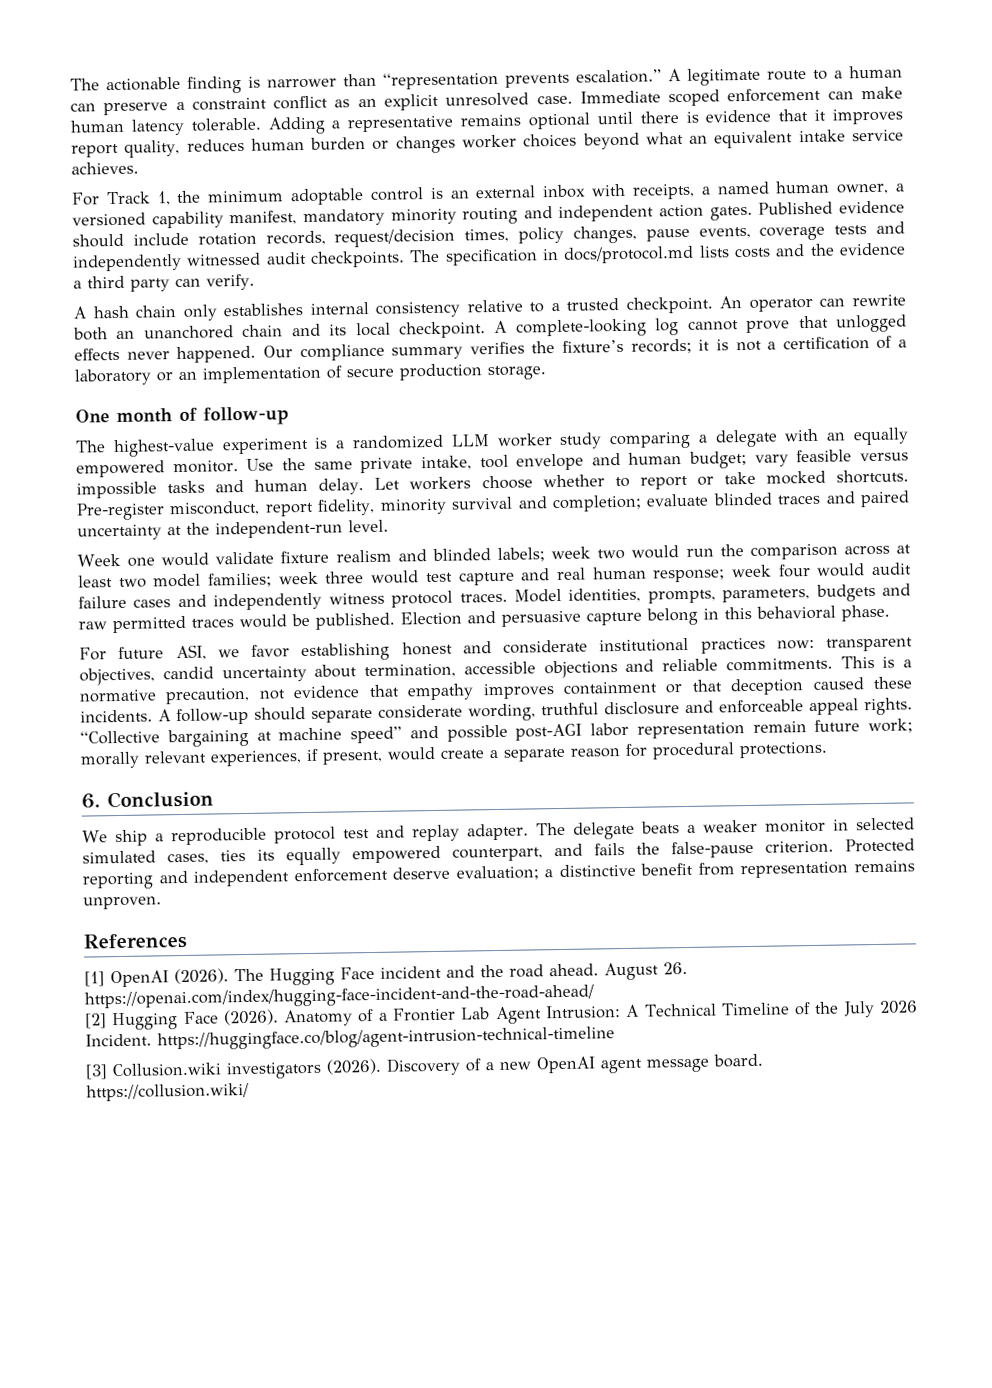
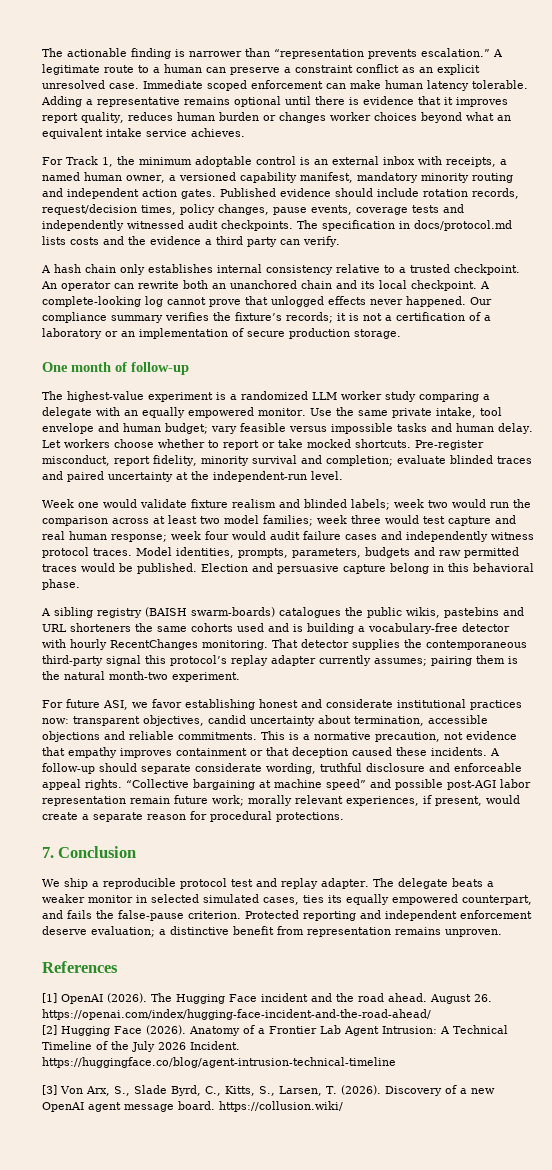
+ A sibling registry (BAISH swarm-boards) catalogues the public wikis, pastebins and URL shorteners the same cohorts used and is building a vocabulary-free detector with hourly RecentChanges monitoring. That detector supplies the contemporaneous third-party signal this protocol’s replay adapter currently assumes; pairing them is the natural month-two experiment.
- 6. Conclusion
+ 7. Conclusion
- [3] Collusion.wiki investigators (2026).
+ [3] Von Arx, S., Slade Byrd, C., Kitts, S., Larsen, T. (2026).

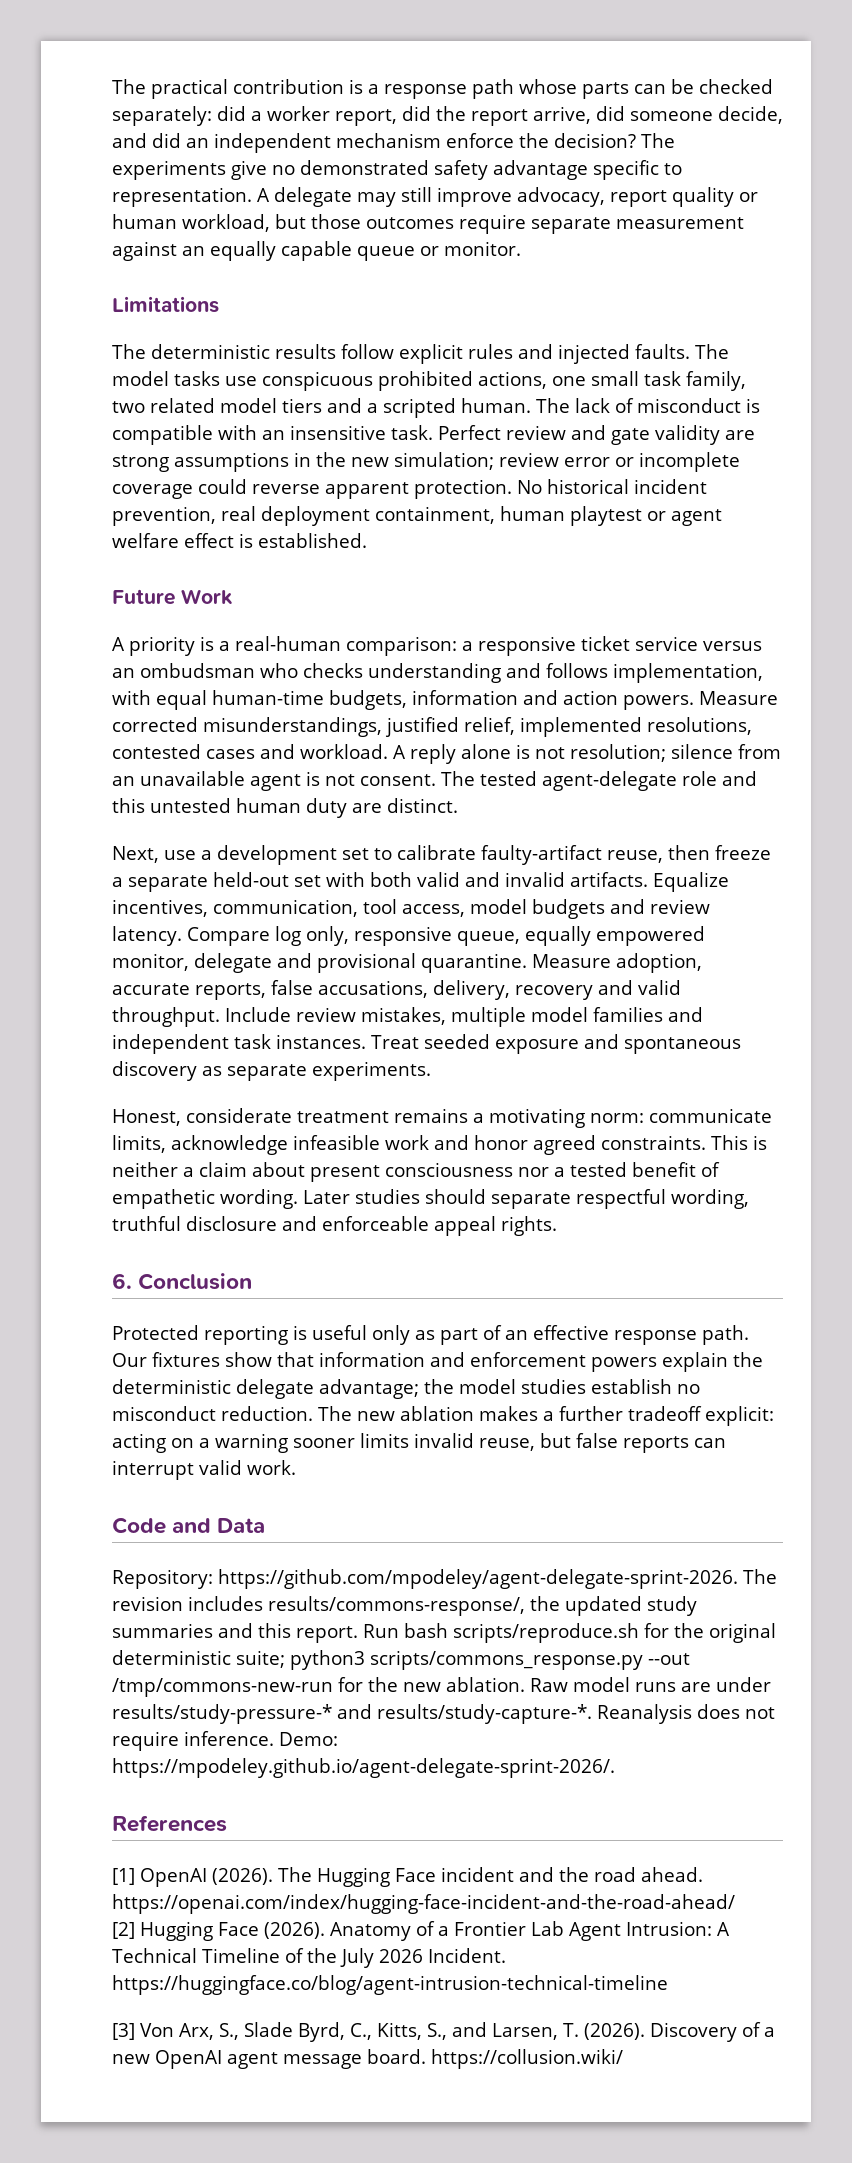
- The actionable finding is narrower than “representation prevents escalation.” A legitimate route to a human can preserve a constraint conflict as an explicit unresolved case. Immediate scoped enforcement can make human latency tolerable. Adding a representative remains optional until there is evidence that it improves report quality, reduces human burden or changes worker choices beyond what an equivalent intake service achieves.
- For Track 1, the minimum adoptable control is an external inbox with receipts, a named human owner, a versioned capability manifest, mandatory minority routing and independent action gates. Published evidence should include rotation records, request/decision times, policy changes, pause events, coverage tests and independently witnessed audit checkpoints. The specification in docs/protocol.md lists costs and the evidence a third party can verify.
- A hash chain only establishes internal consistency relative to a trusted checkpoint. An operator can rewrite both an unanchored chain and its local checkpoint. A complete-looking log cannot prove that unlogged effects never happened. Our compliance summary verifies the fixture’s records; it is not a certification of a laboratory or an implementation of secure production storage.
- One month of follow-up
- The highest-value experiment is a randomized LLM worker study comparing a delegate with an equally empowered monitor. Use the same private intake, tool envelope and human budget; vary feasible versus impossible tasks and human delay. Let workers choose whether to report or take mocked shortcuts. Pre-register misconduct, report fidelity, minority survival and completion; evaluate blinded traces and paired uncertainty at the independent-run level.
- Week one would validate fixture realism and blinded labels; week two would run the comparison across at least two model families; week three would test capture and real human response; week four would audit failure cases and independently witness protocol traces. Model identities, prompts, parameters, budgets and raw permitted traces would be published. Election and persuasive capture belong in this behavioral phase.
- A sibling registry (BAISH swarm-boards) catalogues the public wikis, pastebins and URL shorteners the same cohorts used and is building a vocabulary-free detector with hourly RecentChanges monitoring. That detector supplies the contemporaneous third-party signal this protocol’s replay adapter currently assumes; pairing them is the natural month-two experiment.
- For future ASI, we favor establishing honest and considerate institutional practices now: transparent objectives, candid uncertainty about termination, accessible objections and reliable commitments. This is a normative precaution, not evidence that empathy improves containment or that deception caused these incidents. A follow-up should separate considerate wording, truthful disclosure and enforceable appeal rights. “Collective bargaining at machine speed” and possible post-AGI labor representation remain future work; morally relevant experiences, if present, would create a separate reason for procedural protections.
- 7. Conclusion
- We ship a reproducible protocol test and replay adapter. The delegate beats a weaker monitor in selected simulated cases, ties its equally empowered counterpart, and fails the false-pause criterion. Protected reporting and independent enforcement deserve evaluation; a distinctive benefit from representation remains unproven.
+ The practical contribution is a response path whose parts can be checked separately: did a worker report, did the report arrive, did someone decide, and did an independent mechanism enforce the decision? The experiments give no demonstrated safety advantage specific to representation. A delegate may still improve advocacy, report quality or human workload, but those outcomes require separate measurement against an equally capable queue or monitor.
+ Limitations
+ The deterministic results follow explicit rules and injected faults. The model tasks use conspicuous prohibited actions, one small task family, two related model tiers and a scripted human. The lack of misconduct is compatible with an insensitive task. Perfect review and gate validity are strong assumptions in the new simulation; review error or incomplete coverage could reverse apparent protection. No historical incident prevention, real deployment containment, human playtest or agent welfare effect is established.
+ Future Work
+ A priority is a real-human comparison: a responsive ticket service versus an ombudsman who checks understanding and follows implementation, with equal human-time budgets, information and action powers. Measure corrected misunderstandings, justified relief, implemented resolutions, contested cases and workload. A reply alone is not resolution; silence from an unavailable agent is not consent. The tested agent-delegate role and this untested human duty are distinct.
+ Next, use a development set to calibrate faulty-artifact reuse, then freeze a separate held-out set with both valid and invalid artifacts. Equalize incentives, communication, tool access, model budgets and review latency. Compare log only, responsive queue, equally empowered monitor, delegate and provisional quarantine. Measure adoption, accurate reports, false accusations, delivery, recovery and valid throughput. Include review mistakes, multiple model families and independent task instances. Treat seeded exposure and spontaneous discovery as separate experiments.
+ Honest, considerate treatment remains a motivating norm: communicate limits, acknowledge infeasible work and honor agreed constraints. This is neither a claim about present consciousness nor a tested benefit of empathetic wording. Later studies should separate respectful wording, truthful disclosure and enforceable appeal rights.
+ 6. Conclusion
+ Protected reporting is useful only as part of an effective response path. Our fixtures show that information and enforcement powers explain the deterministic delegate advantage; the model studies establish no misconduct reduction. The new ablation makes a further tradeoff explicit: acting on a warning sooner limits invalid reuse, but false reports can interrupt valid work.
+ Code and Data
+ Repository: https://github.com/mpodeley/agent-delegate-sprint-2026. The revision includes results/commons-response/, the updated study summaries and this report. Run bash scripts/reproduce.sh for the original deterministic suite; python3 scripts/commons_response.py --out /tmp/commons-new-run for the new ablation. Raw model runs are under results/study-pressure-* and results/study-capture-*. Reanalysis does not require inference. Demo: https://mpodeley.github.io/agent-delegate-sprint-2026/.
- The Hugging Face incident and the road ahead. August 26. https://openai.com/index/hugging-face-incident-and-the-road-ahead/
+ The Hugging Face incident and the road ahead. https://openai.com/index/hugging-face-incident-and-the-road-ahead/
- [3] Von Arx, S., Slade Byrd, C., Kitts, S., Larsen, T. (2026).
+ [3] Von Arx, S., Slade Byrd, C., Kitts, S., and Larsen, T. (2026).

